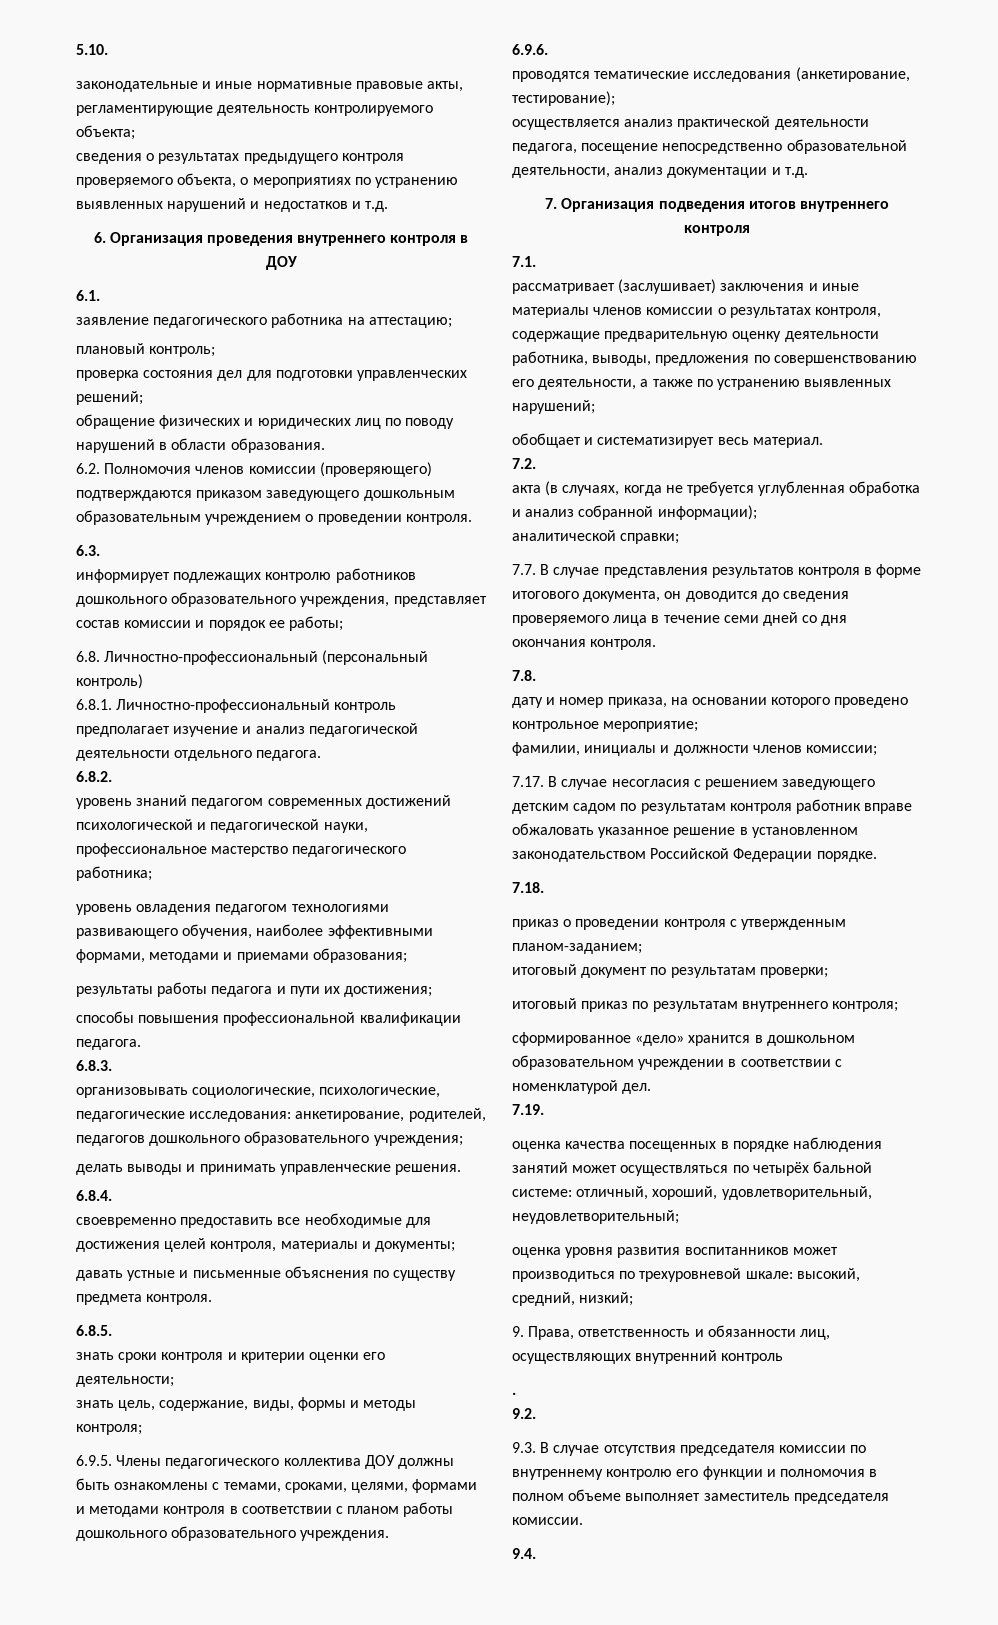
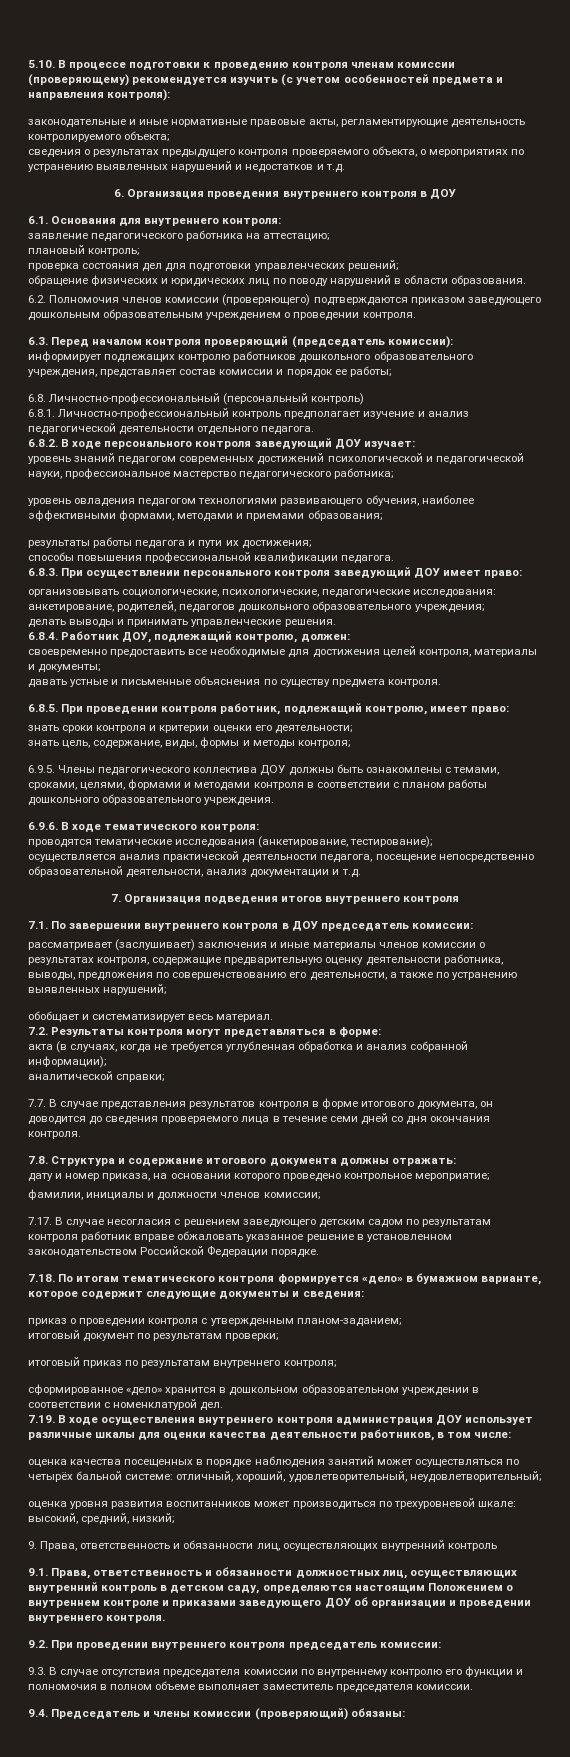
- 5.10.
+ 5.10. В процессе подготовки к проведению контроля членам комиссии (проверяющему) рекомендуется изучить (с учетом особенностей предмета и направления контроля):
- 6.1.
+ 6.1. Основания для внутреннего контроля:
- 6.3.
+ 6.3. Перед началом контроля проверяющий (председатель комиссии):
- 6.8.2.
+ 6.8.2. В ходе персонального контроля заведующий ДОУ изучает:
- 6.8.3.
+ 6.8.3. При осуществлении персонального контроля заведующий ДОУ имеет право:
- 6.8.4.
+ 6.8.4. Работник ДОУ, подлежащий контролю, должен:
- 6.8.5.
+ 6.8.5. При проведении контроля работник, подлежащий контролю, имеет право:
- 6.9.6.
+ 6.9.6. В ходе тематического контроля:
- 7.1.
+ 7.1. По завершении внутреннего контроля в ДОУ председатель комиссии:
- 7.2.
+ 7.2. Результаты контроля могут представляться в форме:
- 7.8.
+ 7.8. Структура и содержание итогового документа должны отражать:
- 7.18.
+ 7.18. По итогам тематического контроля формируется «дело» в бумажном варианте, которое содержит следующие документы и сведения:
- 7.19.
+ 7.19. В ходе осуществления внутреннего контроля администрация ДОУ использует различные шкалы для оценки качества деятельности работников, в том числе:
- .
- 9.2.
+ 9.1. Права, ответственность и обязанности должностных лиц, осуществляющих внутренний контроль в детском саду, определяются настоящим Положением о внутреннем контроле и приказами заведующего ДОУ об организации и проведении внутреннего контроля.
+ 9.2. При проведении внутреннего контроля председатель комиссии:
- 9.4.
+ 9.4. Председатель и члены комиссии (проверяющий) обязаны:

